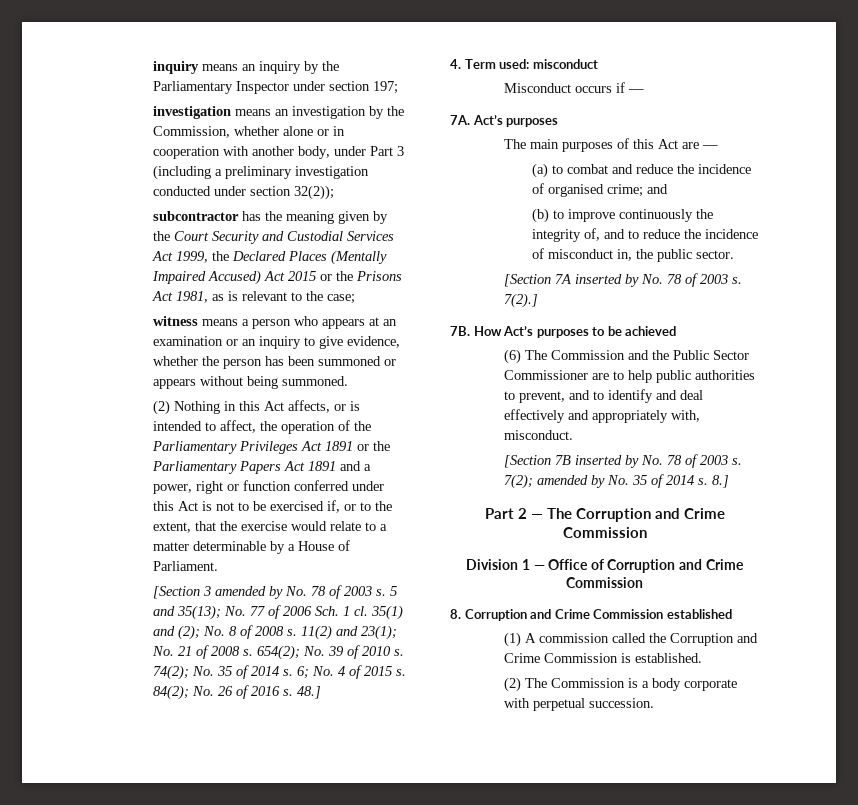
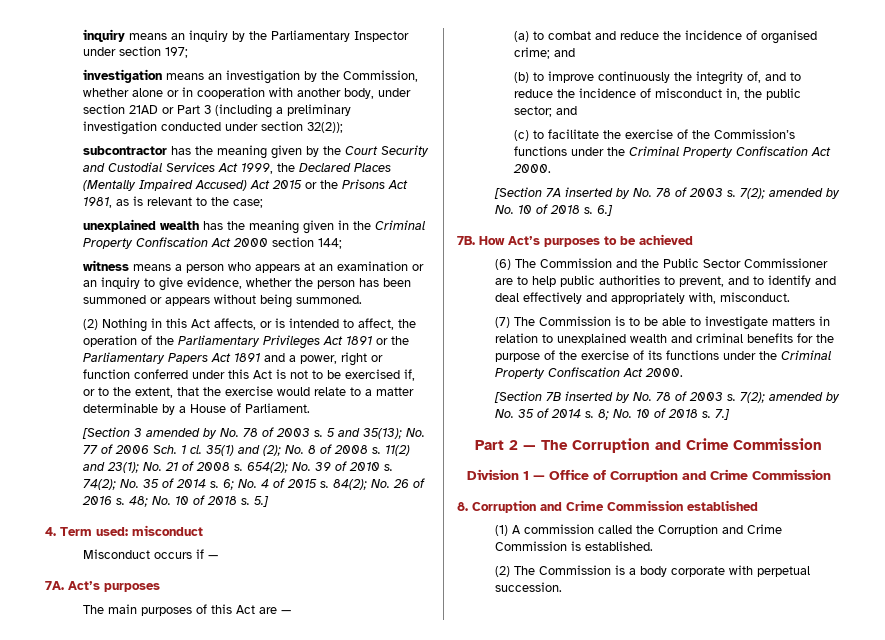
- investigation means an investigation by the Commission, whether alone or in cooperation with another body, under Part 3 (including a preliminary investigation conducted under section 32(2));
+ investigation means an investigation by the Commission, whether alone or in cooperation with another body, under section 21AD or Part 3 (including a preliminary investigation conducted under section 32(2));
+ unexplained wealth has the meaning given in the Criminal Property Confiscation Act 2000 section 144;
- 48.]
+ 48; No. 10 of 2018 s. 5.]
- (b) to improve continuously the integrity of, and to reduce the incidence of misconduct in, the public sector.
+ (b) to improve continuously the integrity of, and to reduce the incidence of misconduct in, the public sector; and
+ (c) to facilitate the exercise of the Commission’s functions under the Criminal Property Confiscation Act 2000.
- 7(2).]
+ 7(2); amended by No. 10 of 2018 s. 6.]
+ (7) The Commission is to be able to investigate matters in relation to unexplained wealth and criminal benefits for the purpose of the exercise of its functions under the Criminal Property Confiscation Act 2000.
- 8.]
+ 8; No. 10 of 2018 s. 7.]

